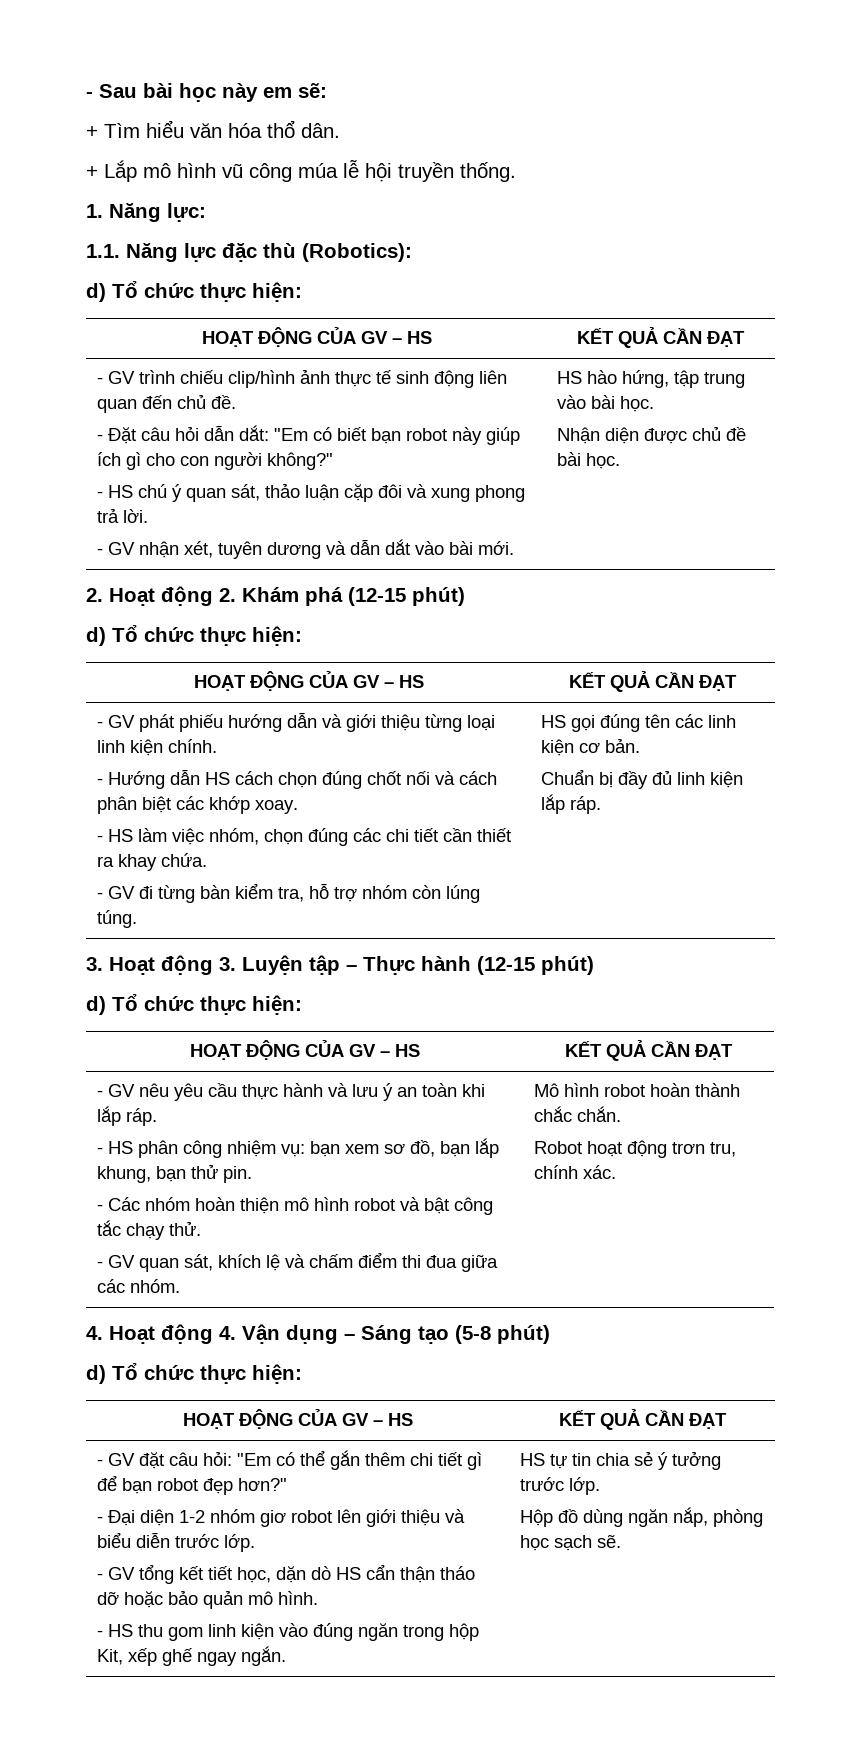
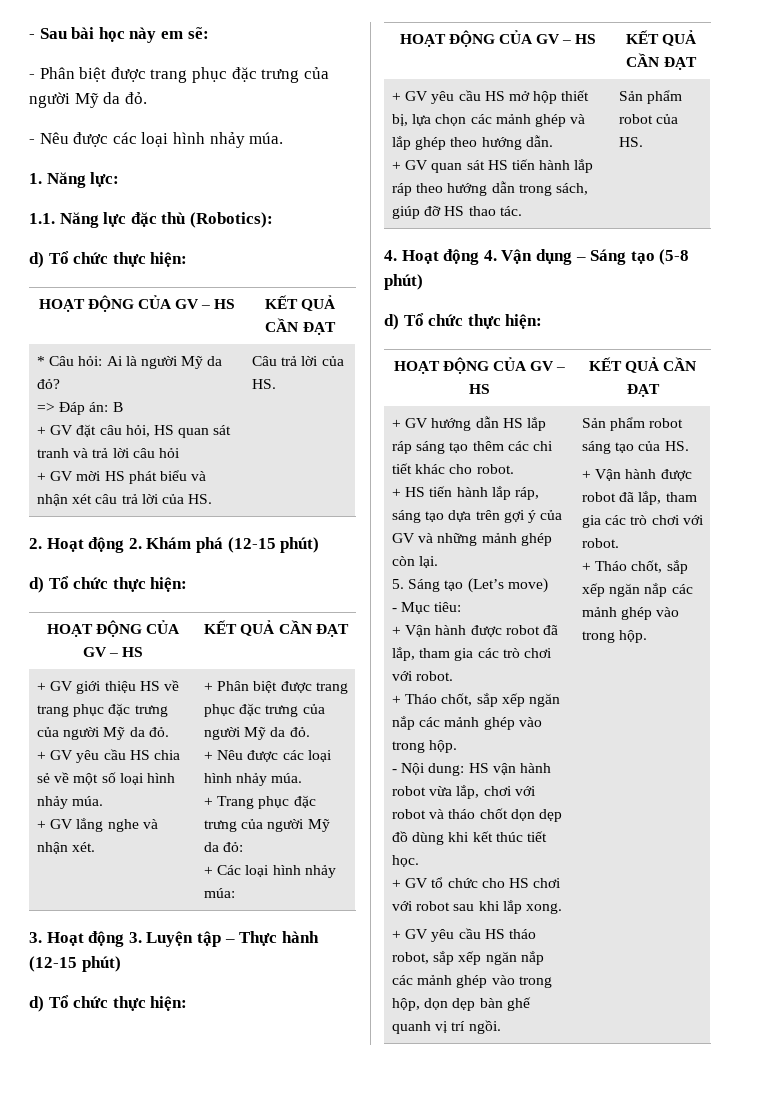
- + Tìm hiểu văn hóa thổ dân.
- + Lắp mô hình vũ công múa lễ hội truyền thống.
+ - Phân biệt được trang phục đặc trưng của người Mỹ da đỏ.
+ - Nêu được các loại hình nhảy múa.
- - GV trình chiếu clip/hình ảnh thực tế sinh động liên quan đến chủ đề.
- - Đặt câu hỏi dẫn dắt: "Em có biết bạn robot này giúp ích gì cho con người không?"
- - HS chú ý quan sát, thảo luận cặp đôi và xung phong trả lời.
- - GV nhận xét, tuyên dương và dẫn dắt vào bài mới. | HS hào hứng, tập trung vào bài học.
- Nhận diện được chủ đề bài học.
+ * Câu hỏi: Ai là người Mỹ da đỏ?
+ => Đáp án: B
+ + GV đặt câu hỏi, HS quan sát tranh và trả lời câu hỏi
+ + GV mời HS phát biểu và nhận xét câu trả lời của HS. | Câu trả lời của HS.
- - GV phát phiếu hướng dẫn và giới thiệu từng loại linh kiện chính.
- - Hướng dẫn HS cách chọn đúng chốt nối và cách phân biệt các khớp xoay.
- - HS làm việc nhóm, chọn đúng các chi tiết cần thiết ra khay chứa.
- - GV đi từng bàn kiểm tra, hỗ trợ nhóm còn lúng túng. | HS gọi đúng tên các linh kiện cơ bản.
- Chuẩn bị đầy đủ linh kiện lắp ráp.
+ + GV giới thiệu HS về trang phục đặc trưng của người Mỹ da đỏ.
+ + GV yêu cầu HS chia sẻ về một số loại hình nhảy múa.
+ + GV lắng nghe và nhận xét. | + Phân biệt được trang phục đặc trưng của người Mỹ da đỏ.
+ + Nêu được các loại hình nhảy múa.
+ + Trang phục đặc trưng của người Mỹ da đỏ:
+ + Các loại hình nhảy múa:
- - GV nêu yêu cầu thực hành và lưu ý an toàn khi lắp ráp.
- - HS phân công nhiệm vụ: bạn xem sơ đồ, bạn lắp khung, bạn thử pin.
- - Các nhóm hoàn thiện mô hình robot và bật công tắc chạy thử.
- - GV quan sát, khích lệ và chấm điểm thi đua giữa các nhóm. | Mô hình robot hoàn thành chắc chắn.
- Robot hoạt động trơn tru, chính xác.
+ + GV yêu cầu HS mở hộp thiết bị, lựa chọn các mảnh ghép và lắp ghép theo hướng dẫn.
+ + GV quan sát HS tiến hành lắp ráp theo hướng dẫn trong sách, giúp đỡ HS thao tác. | Sản phẩm robot của HS.
- - GV đặt câu hỏi: "Em có thể gắn thêm chi tiết gì để bạn robot đẹp hơn?"
- - Đại diện 1-2 nhóm giơ robot lên giới thiệu và biểu diễn trước lớp.
- - GV tổng kết tiết học, dặn dò HS cẩn thận tháo dỡ hoặc bảo quản mô hình.
- - HS thu gom linh kiện vào đúng ngăn trong hộp Kit, xếp ghế ngay ngắn. | HS tự tin chia sẻ ý tưởng trước lớp.
- Hộp đồ dùng ngăn nắp, phòng học sạch sẽ.
+ + GV hướng dẫn HS lắp ráp sáng tạo thêm các chi tiết khác cho robot.
+ + HS tiến hành lắp ráp, sáng tạo dựa trên gợi ý của GV và những mảnh ghép còn lại.
+ 5. Sáng tạo (Let’s move)
+ - Mục tiêu:
+ + Vận hành được robot đã lắp, tham gia các trò chơi với robot.
+ + Tháo chốt, sắp xếp ngăn nắp các mảnh ghép vào trong hộp.
+ - Nội dung: HS vận hành robot vừa lắp, chơi với robot và tháo chốt dọn dẹp đồ dùng khi kết thúc tiết học.
+ + GV tổ chức cho HS chơi với robot sau khi lắp xong.
+ + GV yêu cầu HS tháo robot, sắp xếp ngăn nắp các mảnh ghép vào trong hộp, dọn dẹp bàn ghế quanh vị trí ngồi. | Sản phẩm robot sáng tạo của HS.
+ + Vận hành được robot đã lắp, tham gia các trò chơi với robot.
+ + Tháo chốt, sắp xếp ngăn nắp các mảnh ghép vào trong hộp.

